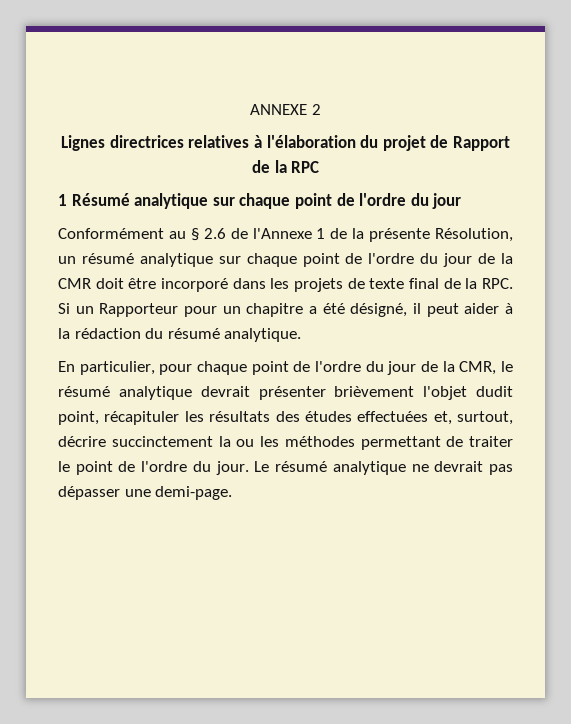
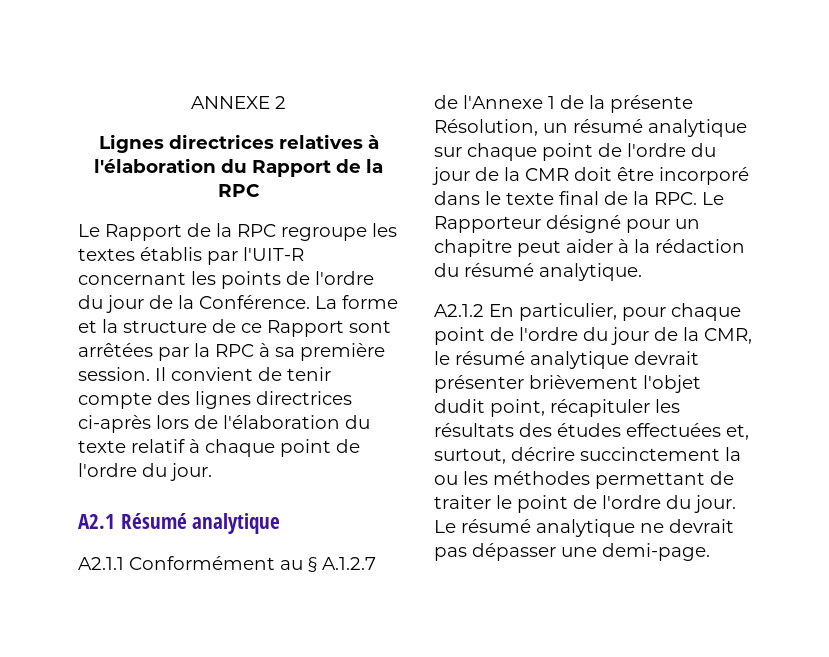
- Lignes directrices relatives à l'élaboration du projet de Rapport de la RPC
+ Lignes directrices relatives à l'élaboration du Rapport de la RPC
- 1 Résumé analytique sur chaque point de l'ordre du jour
- Conformément au § 2.6 de l'Annexe 1 de la présente Résolution, un résumé analytique sur chaque point de l'ordre du jour de la CMR doit être incorporé dans les projets de texte final de la RPC. Si un Rapporteur pour un chapitre a été désigné, il peut aider à la rédaction du résumé analytique.
+ Le Rapport de la RPC regroupe les textes établis par l'UIT-R concernant les points de l'ordre du jour de la Conférence. La forme et la structure de ce Rapport sont arrêtées par la RPC à sa première session. Il convient de tenir compte des lignes directrices ci-après lors de l'élaboration du texte relatif à chaque point de l'ordre du jour.
+ A2.1 Résumé analytique
+ A2.1.1 Conformément au § A.1.2.7 de l'Annexe 1 de la présente Résolution, un résumé analytique sur chaque point de l'ordre du jour de la CMR doit être incorporé dans le texte final de la RPC. Le Rapporteur désigné pour un chapitre peut aider à la rédaction du résumé analytique.
- En particulier, pour chaque point de l'ordre du jour de la CMR, le résumé analytique devrait présenter brièvement l'objet dudit point, récapituler les résultats des études effectuées et, surtout, décrire succinctement la ou les méthodes permettant de traiter le point de l'ordre du jour.
+ A2.1.2 En particulier, pour chaque point de l'ordre du jour de la CMR, le résumé analytique devrait présenter brièvement l'objet dudit point, récapituler les résultats des études effectuées et, surtout, décrire succinctement la ou les méthodes permettant de traiter le point de l'ordre du jour.

